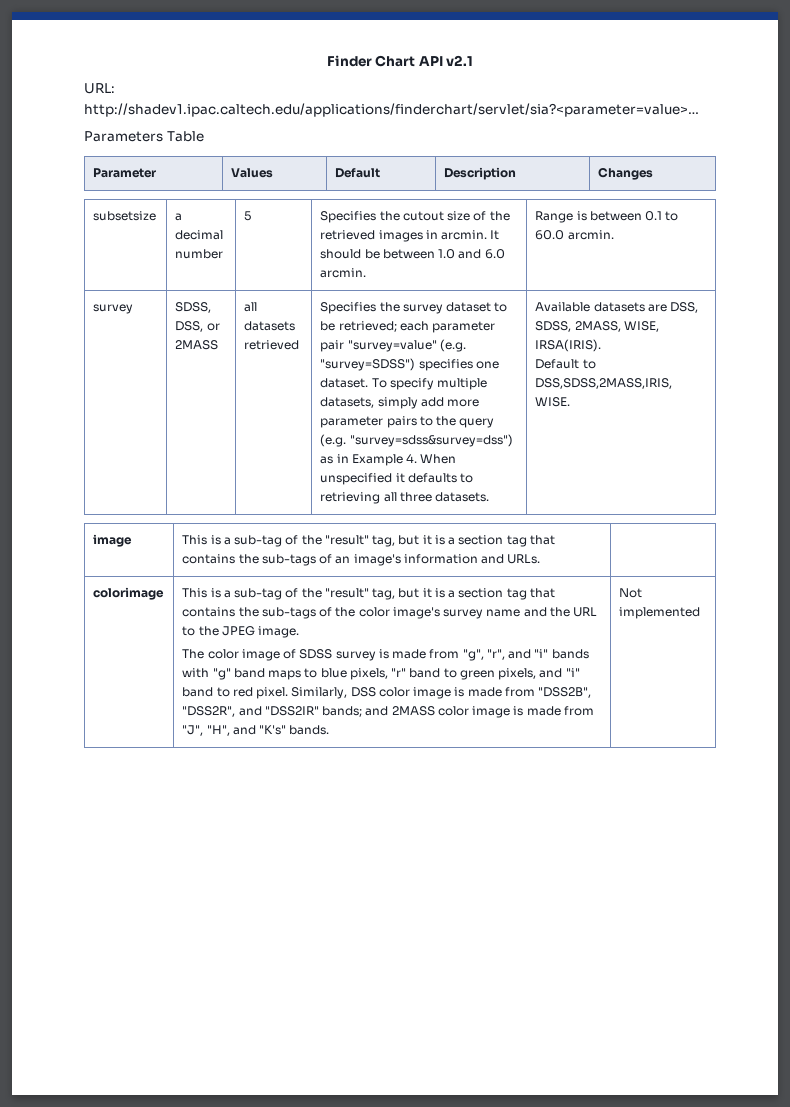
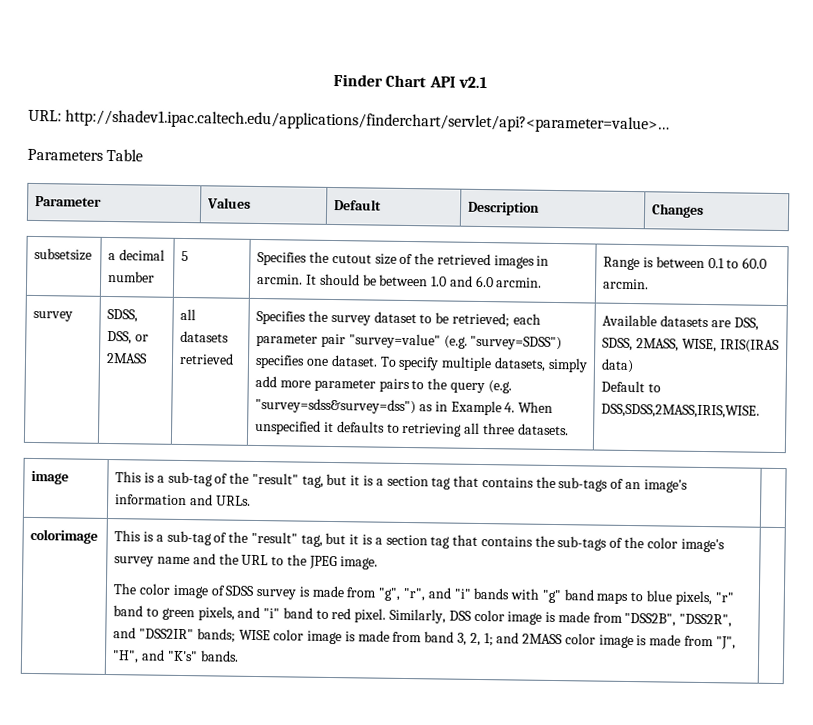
- URL: http://shadev1.ipac.caltech.edu/applications/finderchart/servlet/sia?<parameter=value>…
+ URL: http://shadev1.ipac.caltech.edu/applications/finderchart/servlet/api?<parameter=value>…
- Available datasets are DSS, SDSS, 2MASS, WISE, IRSA(IRIS).
+ Available datasets are DSS, SDSS, 2MASS, WISE, IRIS(IRAS data)
- Similarly, DSS color image is made from "DSS2B", "DSS2R", and "DSS2IR" bands; and 2MASS color image is made from "J", "H", and "K's" bands.
+ Similarly, DSS color image is made from "DSS2B", "DSS2R", and "DSS2IR" bands; WISE color image is made from band 3, 2, 1; and 2MASS color image is made from "J", "H", and "K's" bands.
- Not implemented

